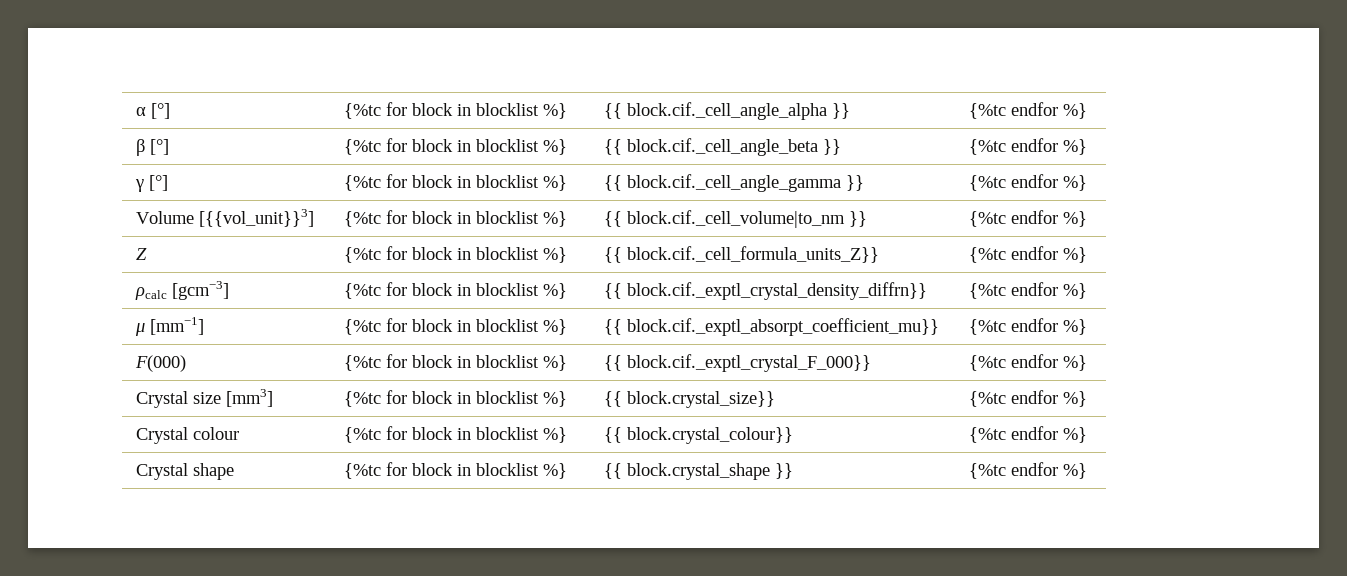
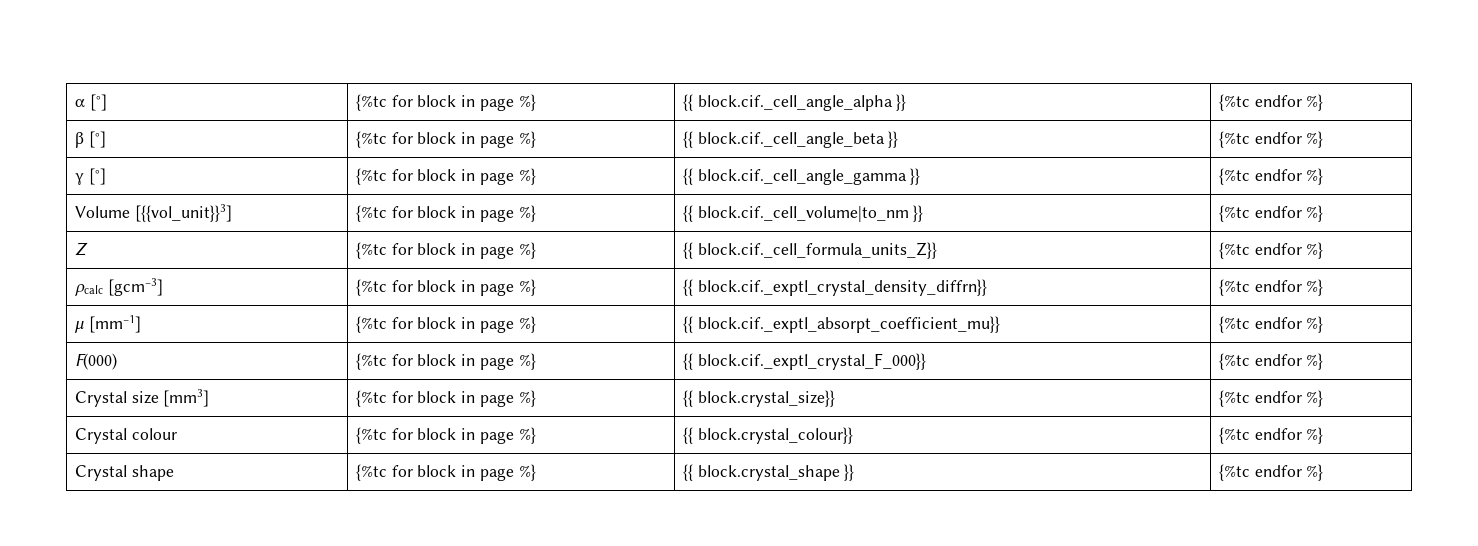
- α [°] | {%tc for block in blocklist %} | {{ block.cif._cell_angle_alpha }} | {%tc endfor %}
+ α [°] | {%tc for block in page %} | {{ block.cif._cell_angle_alpha }} | {%tc endfor %}
- β [°] | {%tc for block in blocklist %} | {{ block.cif._cell_angle_beta }} | {%tc endfor %}
+ β [°] | {%tc for block in page %} | {{ block.cif._cell_angle_beta }} | {%tc endfor %}
- γ [°] | {%tc for block in blocklist %} | {{ block.cif._cell_angle_gamma }} | {%tc endfor %}
+ γ [°] | {%tc for block in page %} | {{ block.cif._cell_angle_gamma }} | {%tc endfor %}
- Volume [{{vol_unit}}3] | {%tc for block in blocklist %} | {{ block.cif._cell_volume|to_nm }} | {%tc endfor %}
+ Volume [{{vol_unit}}3] | {%tc for block in page %} | {{ block.cif._cell_volume|to_nm }} | {%tc endfor %}
- Z | {%tc for block in blocklist %} | {{ block.cif._cell_formula_units_Z}} | {%tc endfor %}
+ Z | {%tc for block in page %} | {{ block.cif._cell_formula_units_Z}} | {%tc endfor %}
- ρcalc [gcm−3] | {%tc for block in blocklist %} | {{ block.cif._exptl_crystal_density_diffrn}} | {%tc endfor %}
+ ρcalc [gcm−3] | {%tc for block in page %} | {{ block.cif._exptl_crystal_density_diffrn}} | {%tc endfor %}
- μ [mm−1] | {%tc for block in blocklist %} | {{ block.cif._exptl_absorpt_coefficient_mu}} | {%tc endfor %}
+ μ [mm−1] | {%tc for block in page %} | {{ block.cif._exptl_absorpt_coefficient_mu}} | {%tc endfor %}
- F(000) | {%tc for block in blocklist %} | {{ block.cif._exptl_crystal_F_000}} | {%tc endfor %}
+ F(000) | {%tc for block in page %} | {{ block.cif._exptl_crystal_F_000}} | {%tc endfor %}
- Crystal size [mm3] | {%tc for block in blocklist %} | {{ block.crystal_size}} | {%tc endfor %}
+ Crystal size [mm3] | {%tc for block in page %} | {{ block.crystal_size}} | {%tc endfor %}
- Crystal colour | {%tc for block in blocklist %} | {{ block.crystal_colour}} | {%tc endfor %}
+ Crystal colour | {%tc for block in page %} | {{ block.crystal_colour}} | {%tc endfor %}
- Crystal shape | {%tc for block in blocklist %} | {{ block.crystal_shape }} | {%tc endfor %}
+ Crystal shape | {%tc for block in page %} | {{ block.crystal_shape }} | {%tc endfor %}

